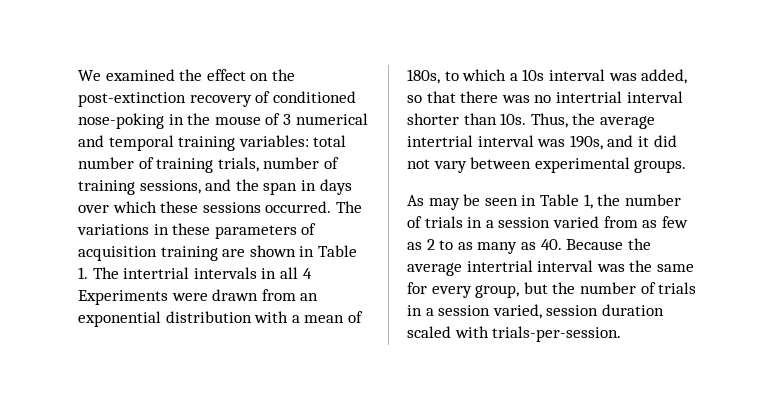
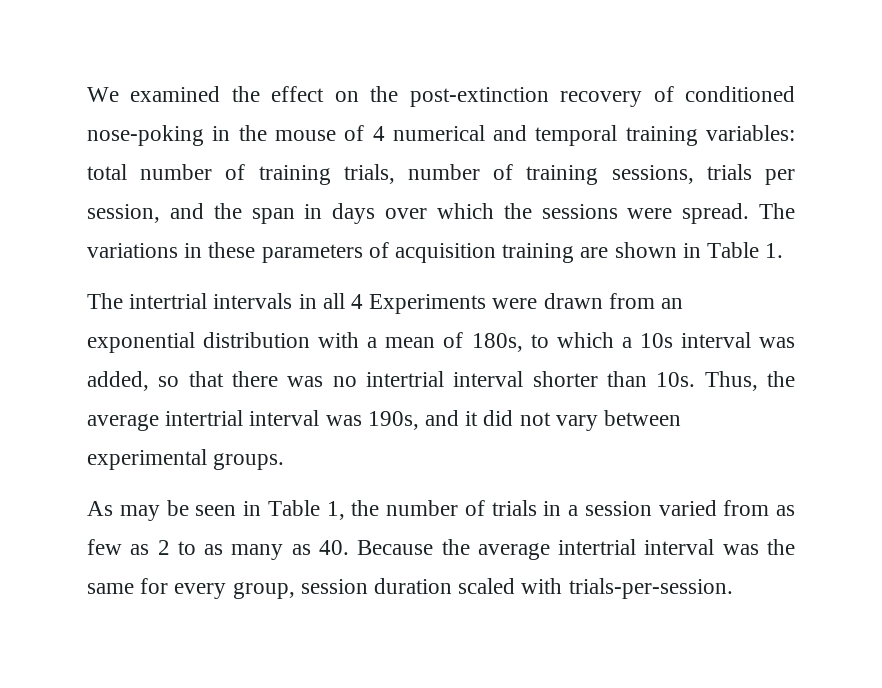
- We examined the effect on the post-extinction recovery of conditioned nose-poking in the mouse of 3 numerical and temporal training variables: total number of training trials, number of training sessions, and the span in days over which these sessions occurred.
+ We examined the effect on the post-extinction recovery of conditioned nose-poking in the mouse of 4 numerical and temporal training variables: total number of training trials, number of training sessions, trials per session, and the span in days over which the sessions were spread.
- The variations in these parameters of acquisition training are shown in Table 1. The intertrial intervals in all 4 Experiments were drawn from an exponential distribution with a mean of 180s, to which a 10s interval was added, so that there was no intertrial interval shorter than 10s.
+ The variations in these parameters of acquisition training are shown in Table 1.
+ The intertrial intervals in all 4 Experiments were drawn from an exponential distribution with a mean of 180s, to which a 10s interval was added, so that there was no intertrial interval shorter than 10s.
- As may be seen in Table 1, the number of trials in a session varied from as few as 2 to as many as 40. Because the average intertrial interval was the same for every group, but the number of trials in a session varied, session duration scaled with trials-per-session.
+ As may be seen in Table 1, the number of trials in a session varied from as few as 2 to as many as 40. Because the average intertrial interval was the same for every group, session duration scaled with trials-per-session.

